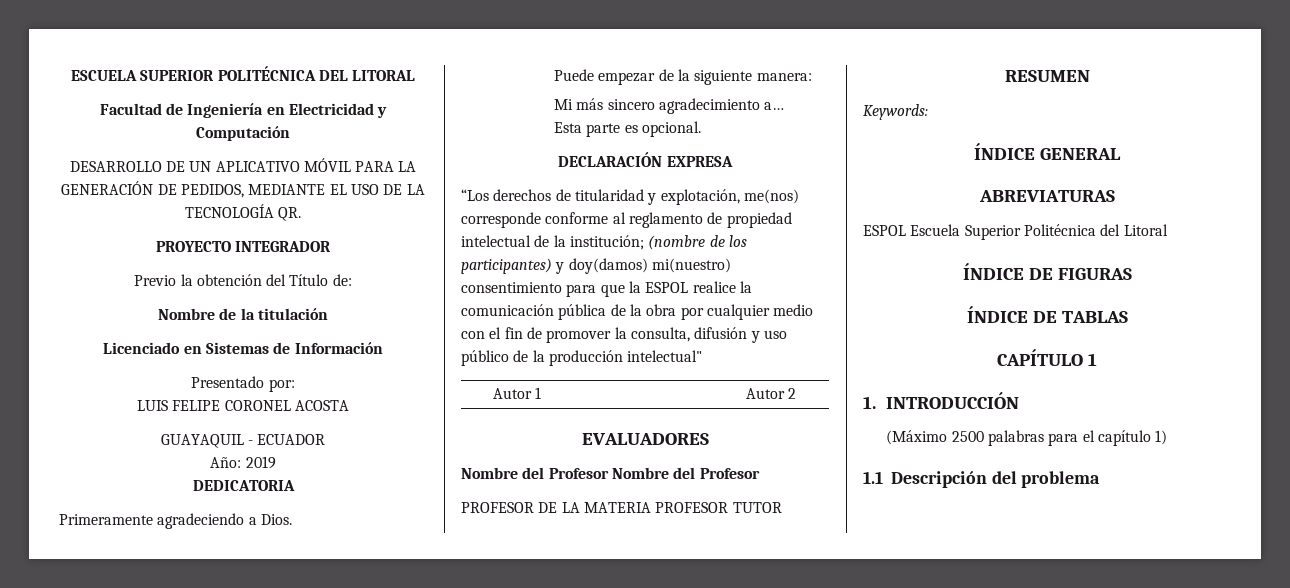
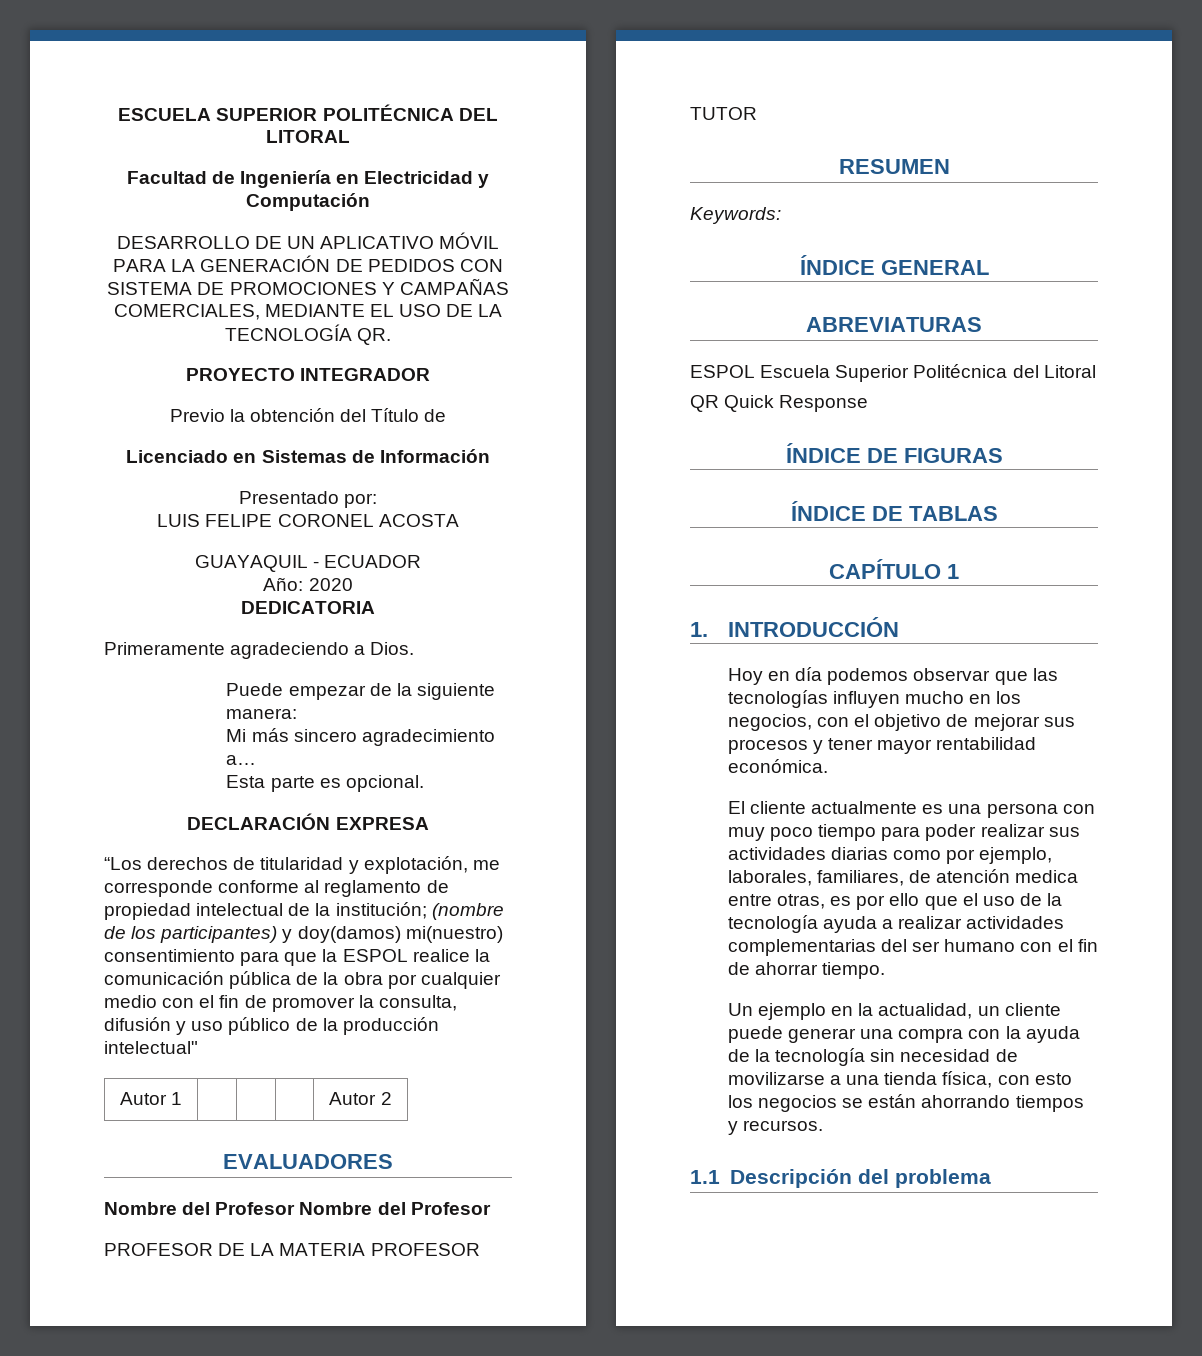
- DESARROLLO DE UN APLICATIVO MÓVIL PARA LA GENERACIÓN DE PEDIDOS, MEDIANTE EL USO DE LA TECNOLOGÍA QR.
+ DESARROLLO DE UN APLICATIVO MÓVIL PARA LA GENERACIÓN DE PEDIDOS CON SISTEMA DE PROMOCIONES Y CAMPAÑAS COMERCIALES, MEDIANTE EL USO DE LA TECNOLOGÍA QR.
- Previo la obtención del Título de:
- Nombre de la titulación
+ Previo la obtención del Título de
- Año: 2019
+ Año: 2020
- “Los derechos de titularidad y explotación, me(nos) corresponde conforme al reglamento de propiedad intelectual de la institución; (nombre de los participantes) y doy(damos) mi(nuestro) consentimiento para que la ESPOL realice la comunicación pública de la obra por cualquier medio con el fin de promover la consulta, difusión y uso público de la producción intelectual"
+ “Los derechos de titularidad y explotación, me corresponde conforme al reglamento de propiedad intelectual de la institución; (nombre de los participantes) y doy(damos) mi(nuestro) consentimiento para que la ESPOL realice la comunicación pública de la obra por cualquier medio con el fin de promover la consulta, difusión y uso público de la producción intelectual"
+ QR Quick Response
- (Máximo 2500 palabras para el capítulo 1)
+ Hoy en día podemos observar que las tecnologías influyen mucho en los negocios, con el objetivo de mejorar sus procesos y tener mayor rentabilidad económica.
+ El cliente actualmente es una persona con muy poco tiempo para poder realizar sus actividades diarias como por ejemplo, laborales, familiares, de atención medica entre otras, es por ello que el uso de la tecnología ayuda a realizar actividades complementarias del ser humano con el fin de ahorrar tiempo.
+ Un ejemplo en la actualidad, un cliente puede generar una compra con la ayuda de la tecnología sin necesidad de movilizarse a una tienda física, con esto los negocios se están ahorrando tiempos y recursos.

